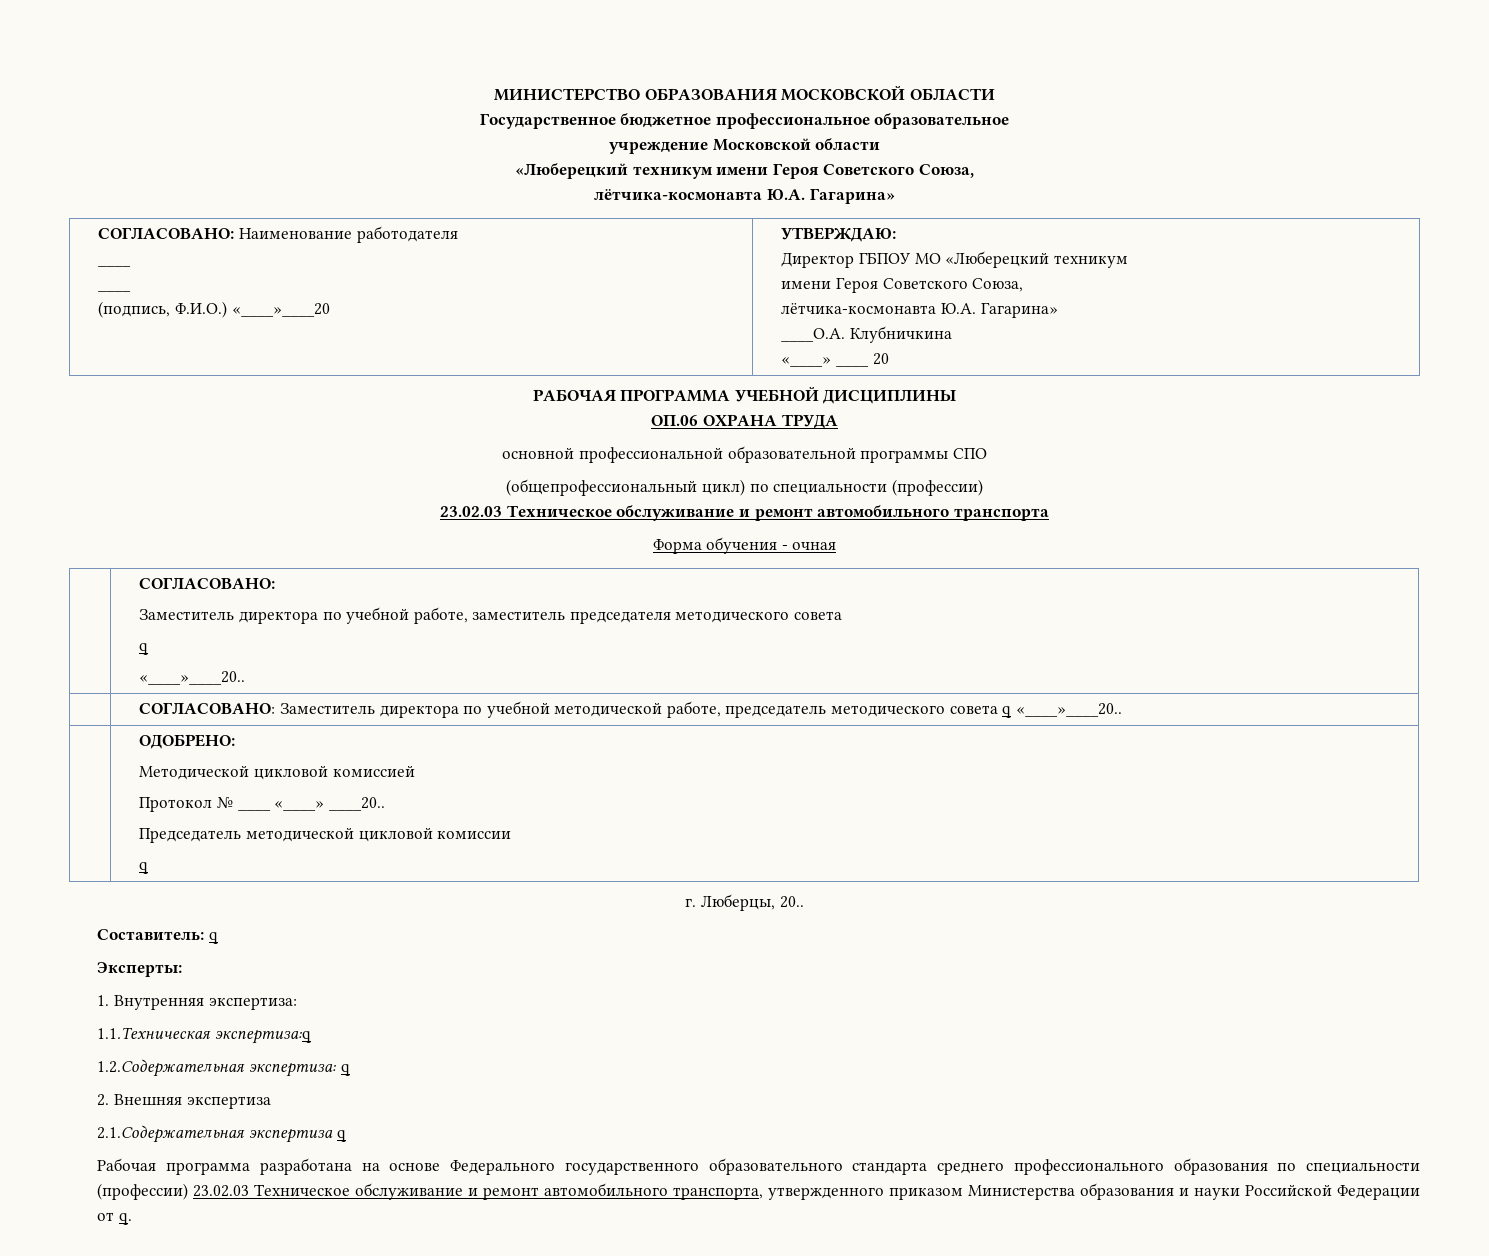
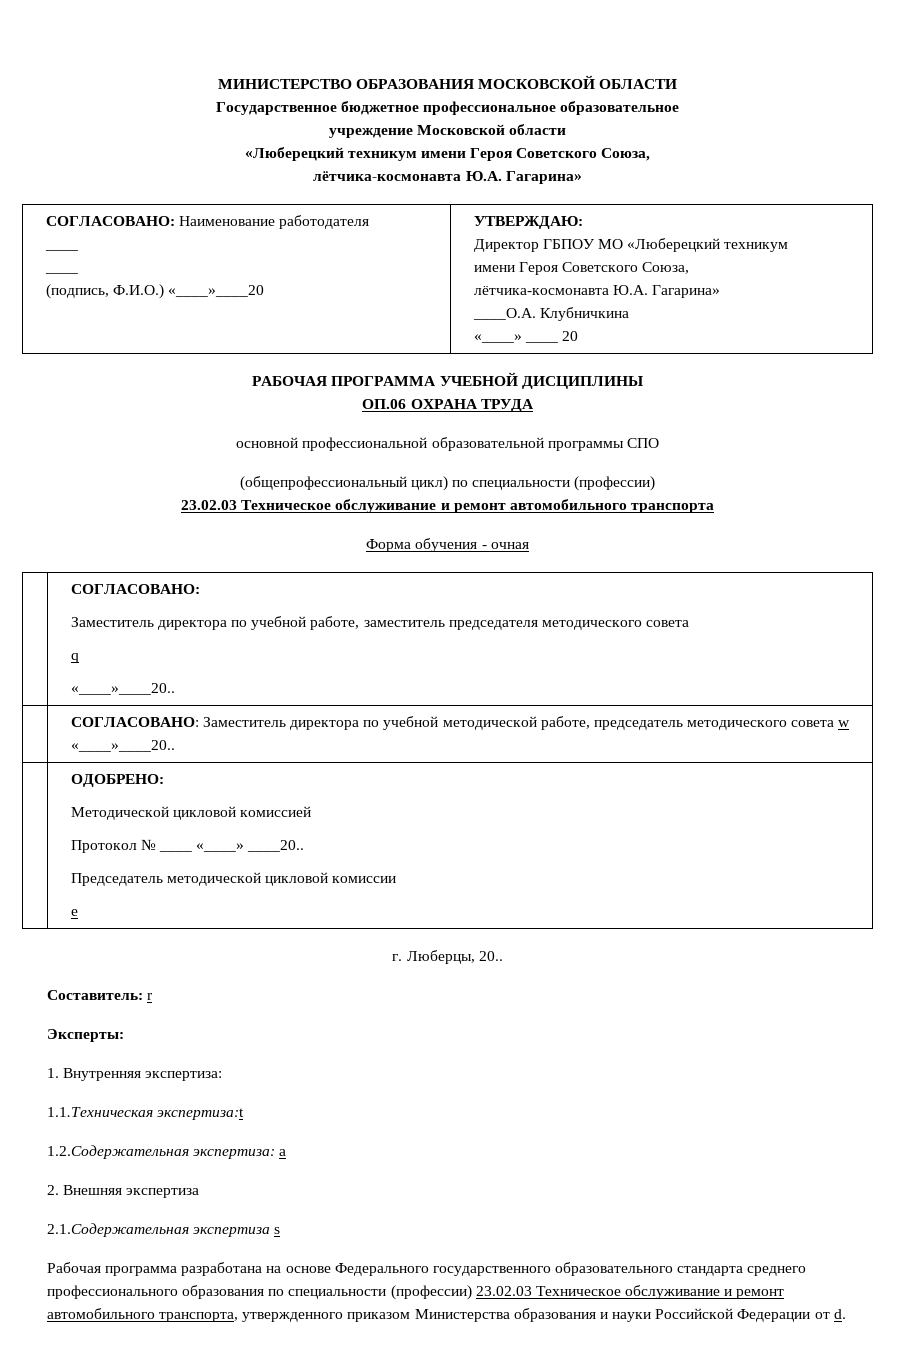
- | СОГЛАСОВАНО: Заместитель директора по учебной методической работе, председатель методического совета q «____»____20..
+ | СОГЛАСОВАНО: Заместитель директора по учебной методической работе, председатель методического совета w «____»____20..
  | ОДОБРЕНО:
  Методической цикловой комиссией
  Протокол № ____ «____» ____20..
  Председатель методической цикловой комиссии
- q
+ e
- Составитель: q
+ Составитель: r
- 1.1.Техническая экспертиза:q
+ 1.1.Техническая экспертиза:t
- 1.2.Содержательная экспертиза: q
+ 1.2.Содержательная экспертиза: a
- 2.1.Содержательная экспертиза q
+ 2.1.Содержательная экспертиза s
- Рабочая программа разработана на основе Федерального государственного образовательного стандарта среднего профессионального образования по специальности (профессии) 23.02.03 Техническое обслуживание и ремонт автомобильного транспорта, утвержденного приказом Министерства образования и науки Российской Федерации от q.
+ Рабочая программа разработана на основе Федерального государственного образовательного стандарта среднего профессионального образования по специальности (профессии) 23.02.03 Техническое обслуживание и ремонт автомобильного транспорта, утвержденного приказом Министерства образования и науки Российской Федерации от d.

